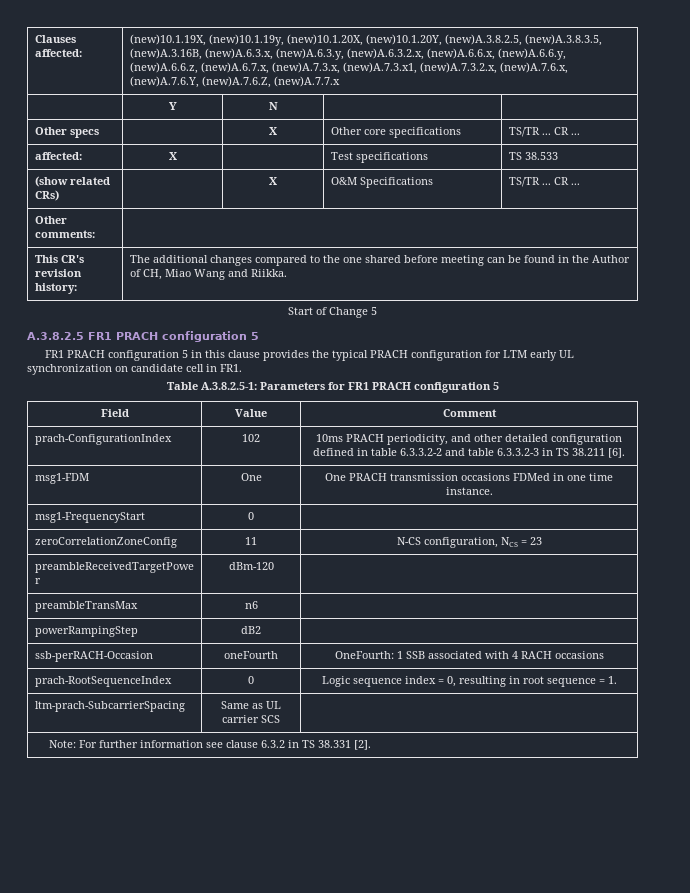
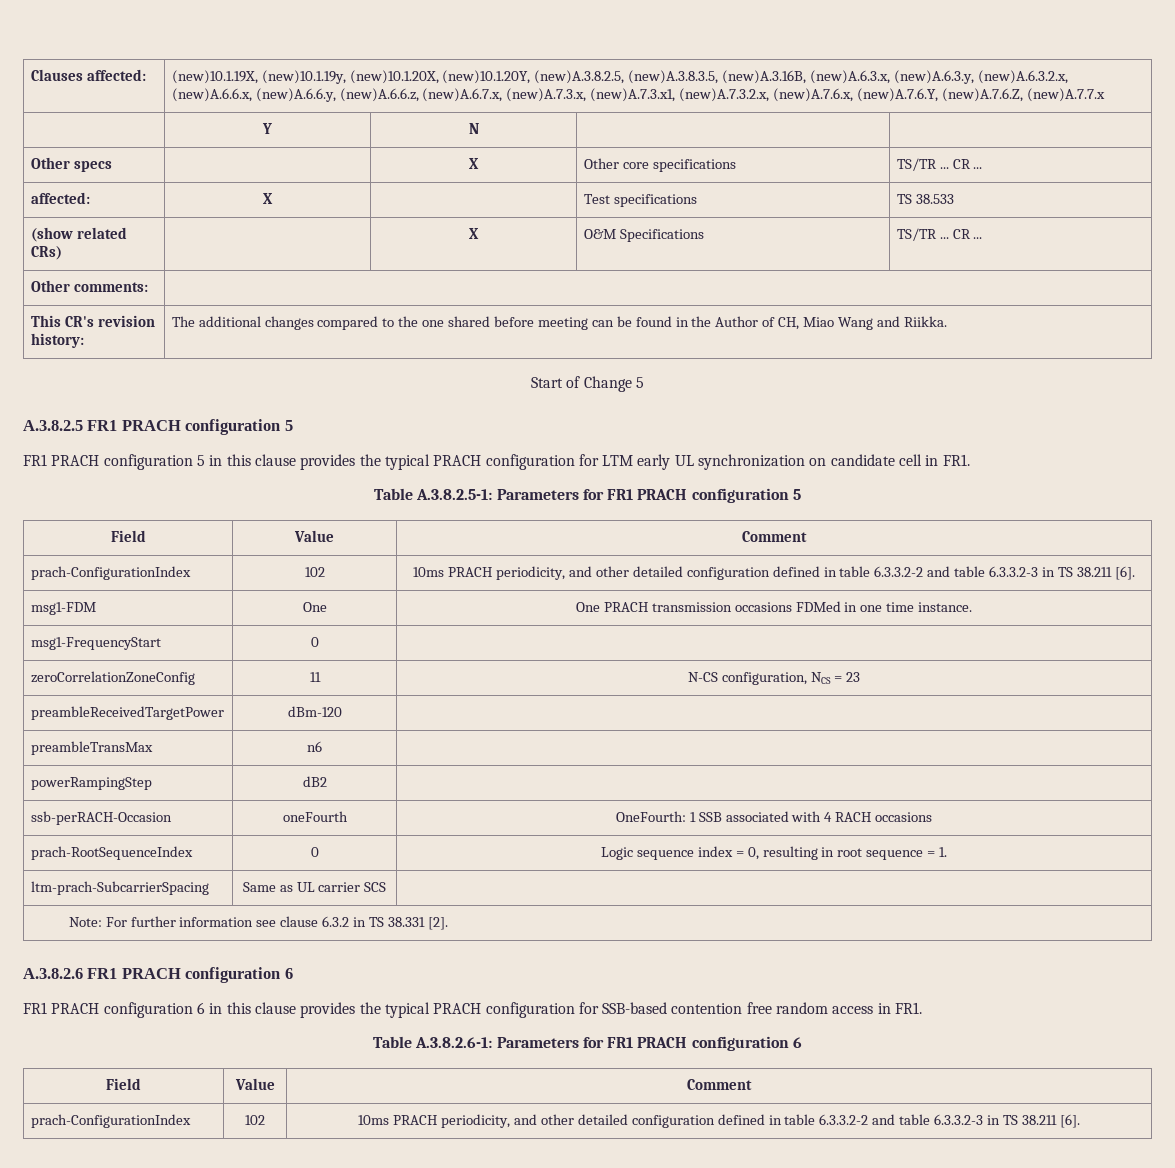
+ A.3.8.2.6 FR1 PRACH configuration 6
+ FR1 PRACH configuration 6 in this clause provides the typical PRACH configuration for SSB-based contention free random access in FR1.
+ Table A.3.8.2.6-1: Parameters for FR1 PRACH configuration 6
+ Field | Value | Comment
+ prach-ConfigurationIndex | 102 | 10ms PRACH periodicity, and other detailed configuration defined in table 6.3.3.2-2 and table 6.3.3.2-3 in TS 38.211 [6].

